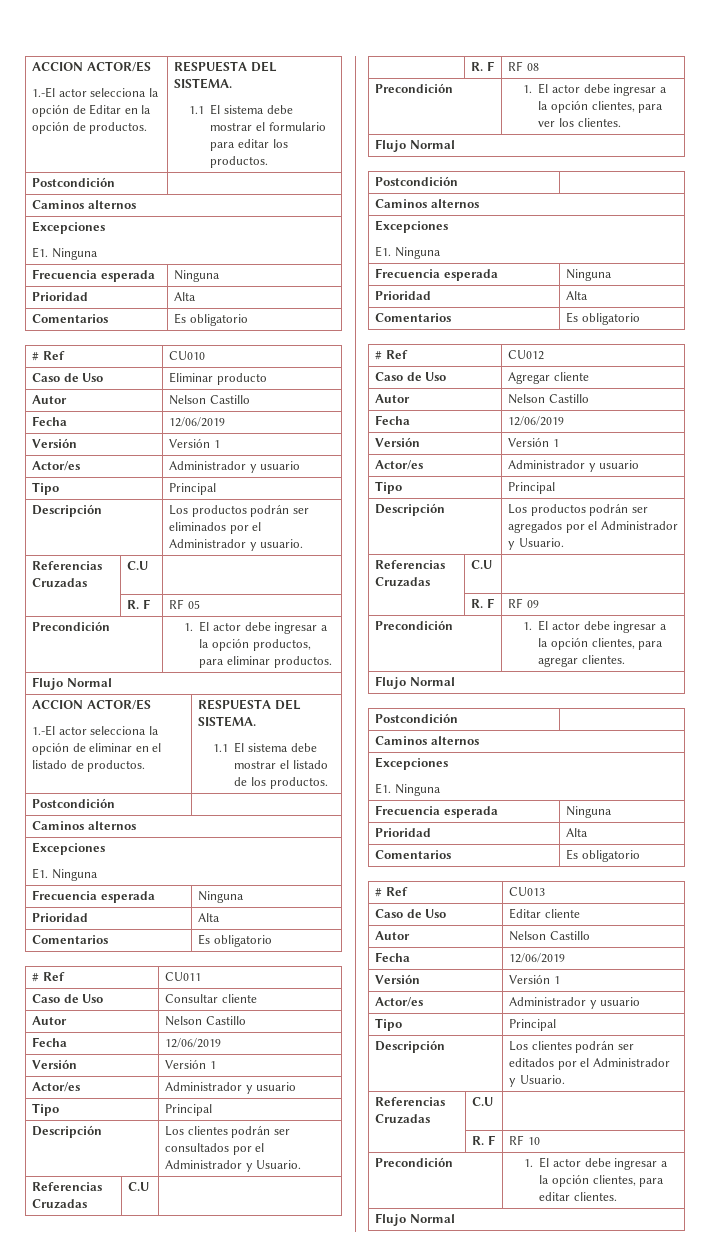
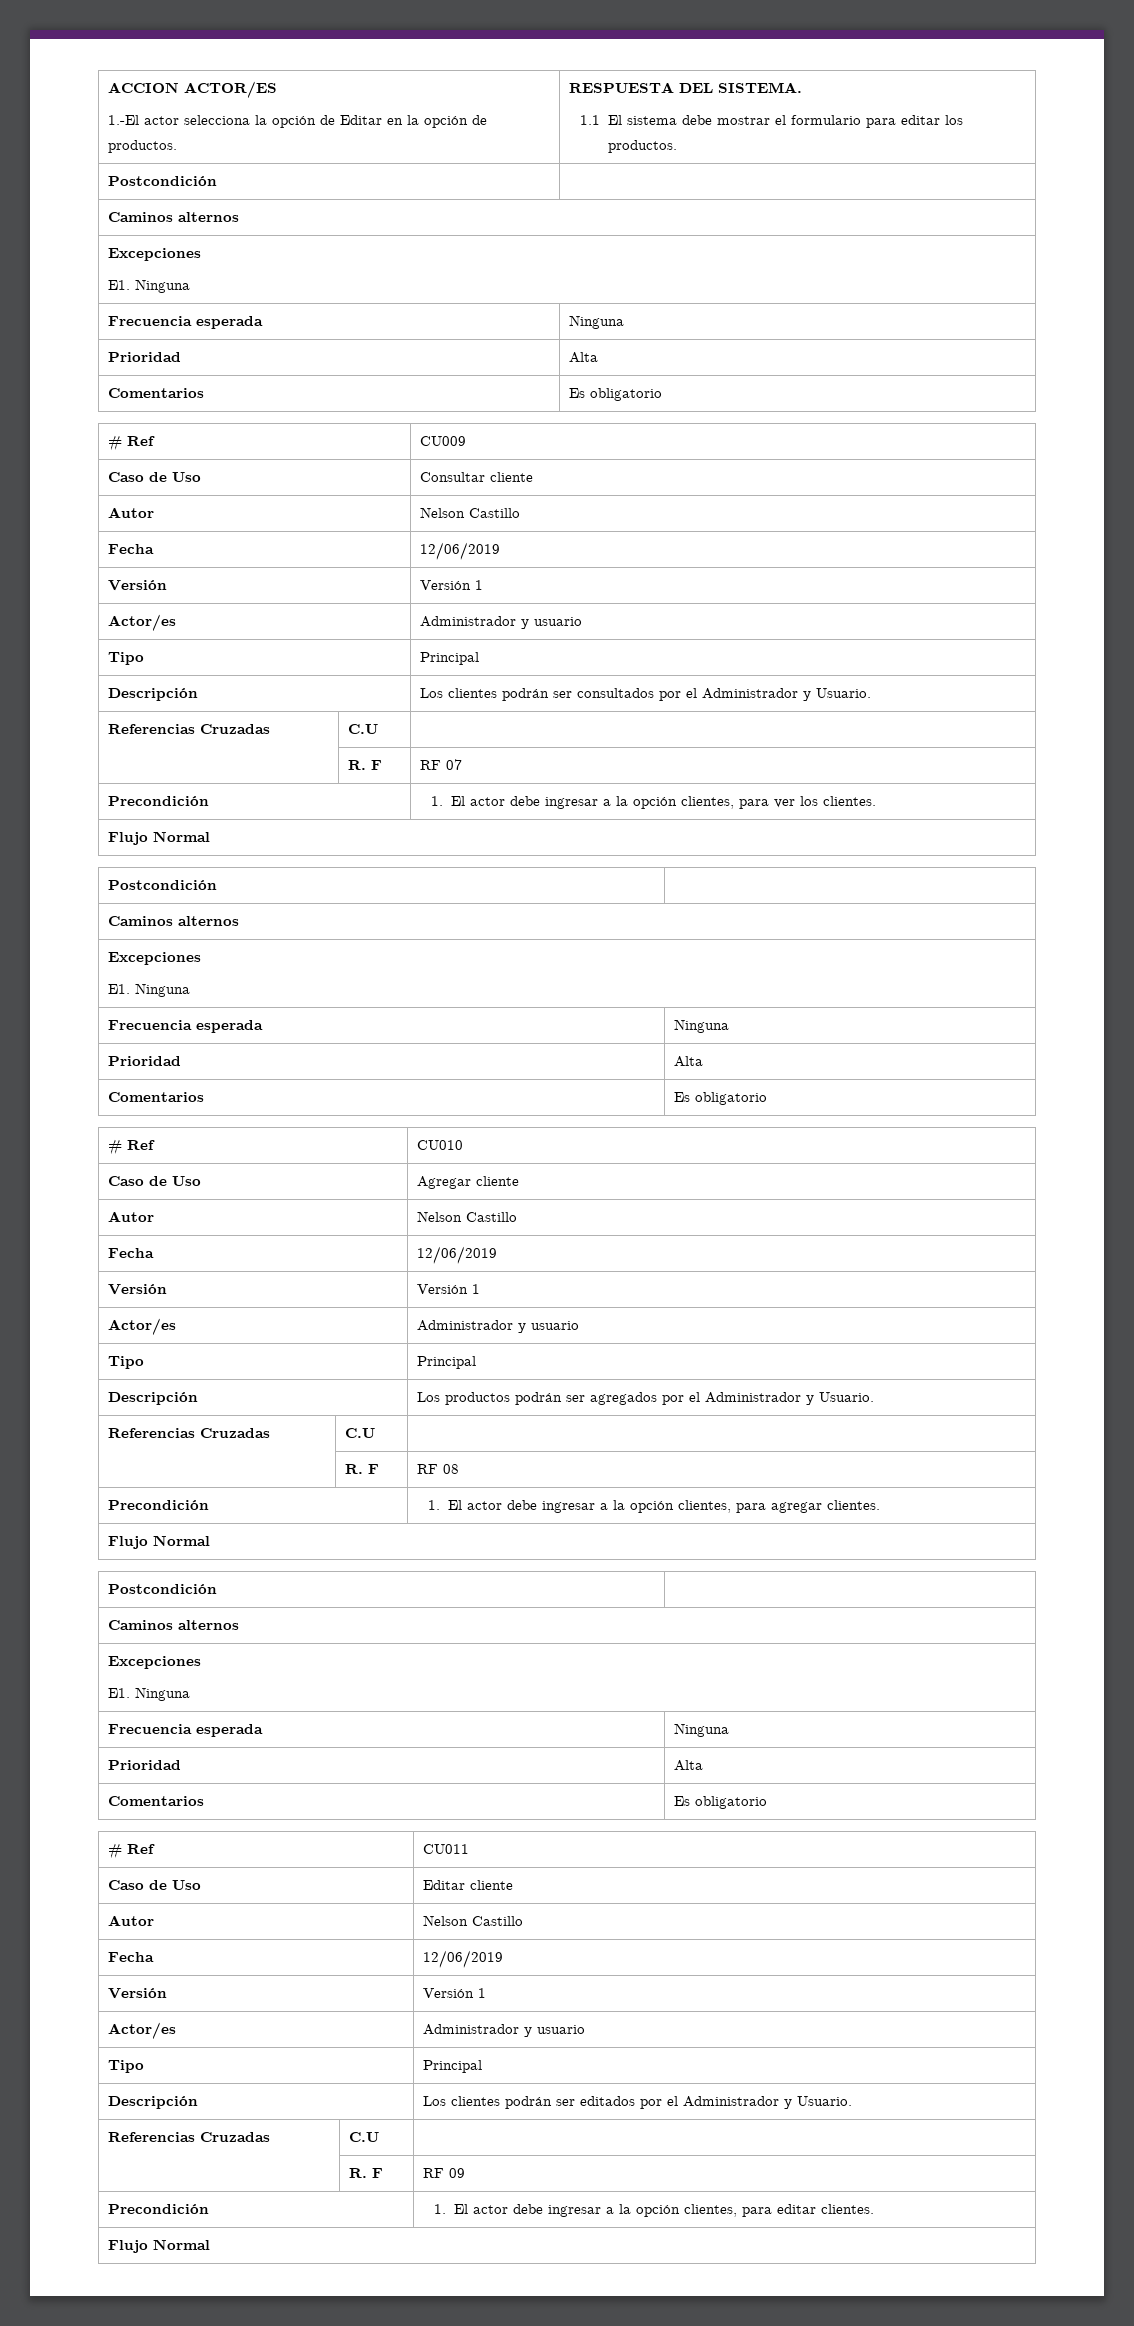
- # Ref | CU010
- Caso de Uso | Eliminar producto
- Autor | Nelson Castillo
- Fecha | 12/06/2019
- Versión | Versión 1
- Actor/es | Administrador y usuario
- Tipo | Principal
- Descripción | Los productos podrán ser eliminados por el Administrador y usuario.
- Referencias Cruzadas | C.U |
- | R. F | RF 05
- Precondición | 1. El actor debe ingresar a la opción productos, para eliminar productos.
- Flujo Normal
- ACCION ACTOR/ES
- 1.-El actor selecciona la opción de eliminar en el listado de productos. | RESPUESTA DEL SISTEMA.
- 1.1 El sistema debe mostrar el listado de los productos.
- Postcondición |
- Caminos alternos
- Excepciones
- E1. Ninguna
- Frecuencia esperada | Ninguna
- Prioridad | Alta
- Comentarios | Es obligatorio
- # Ref | CU011
+ # Ref | CU009
- | R. F | RF 08
+ | R. F | RF 07
- # Ref | CU012
+ # Ref | CU010
- | R. F | RF 09
+ | R. F | RF 08
- # Ref | CU013
+ # Ref | CU011
- | R. F | RF 10
+ | R. F | RF 09

